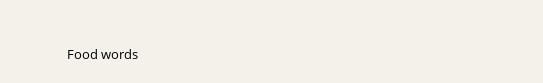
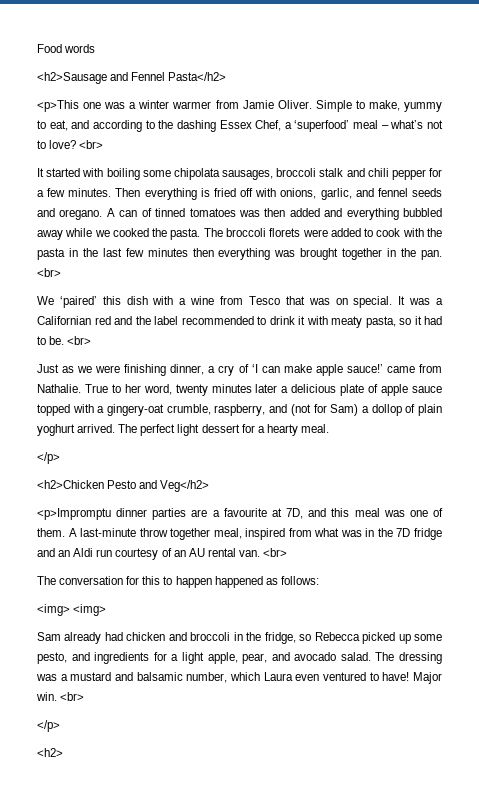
+ <h2>Sausage and Fennel Pasta</h2>
+ <p>This one was a winter warmer from Jamie Oliver. Simple to make, yummy to eat, and according to the dashing Essex Chef, a ‘superfood’ meal – what’s not to love? <br>
+ It started with boiling some chipolata sausages, broccoli stalk and chili pepper for a few minutes. Then everything is fried off with onions, garlic, and fennel seeds and oregano. A can of tinned tomatoes was then added and everything bubbled away while we cooked the pasta. The broccoli florets were added to cook with the pasta in the last few minutes then everything was brought together in the pan. <br>
+ We ‘paired’ this dish with a wine from Tesco that was on special. It was a Californian red and the label recommended to drink it with meaty pasta, so it had to be. <br>
+ Just as we were finishing dinner, a cry of ‘I can make apple sauce!’ came from Nathalie. True to her word, twenty minutes later a delicious plate of apple sauce topped with a gingery-oat crumble, raspberry, and (not for Sam) a dollop of plain yoghurt arrived. The perfect light dessert for a hearty meal.
+ </p>
+ <h2>Chicken Pesto and Veg</h2>
+ <p>Impromptu dinner parties are a favourite at 7D, and this meal was one of them. A last-minute throw together meal, inspired from what was in the 7D fridge and an Aldi run courtesy of an AU rental van. <br>
+ The conversation for this to happen happened as follows:
+ <img> <img>
+ Sam already had chicken and broccoli in the fridge, so Rebecca picked up some pesto, and ingredients for a light apple, pear, and avocado salad. The dressing was a mustard and balsamic number, which Laura even ventured to have! Major win. <br>
+ </p>
+ <h2>

